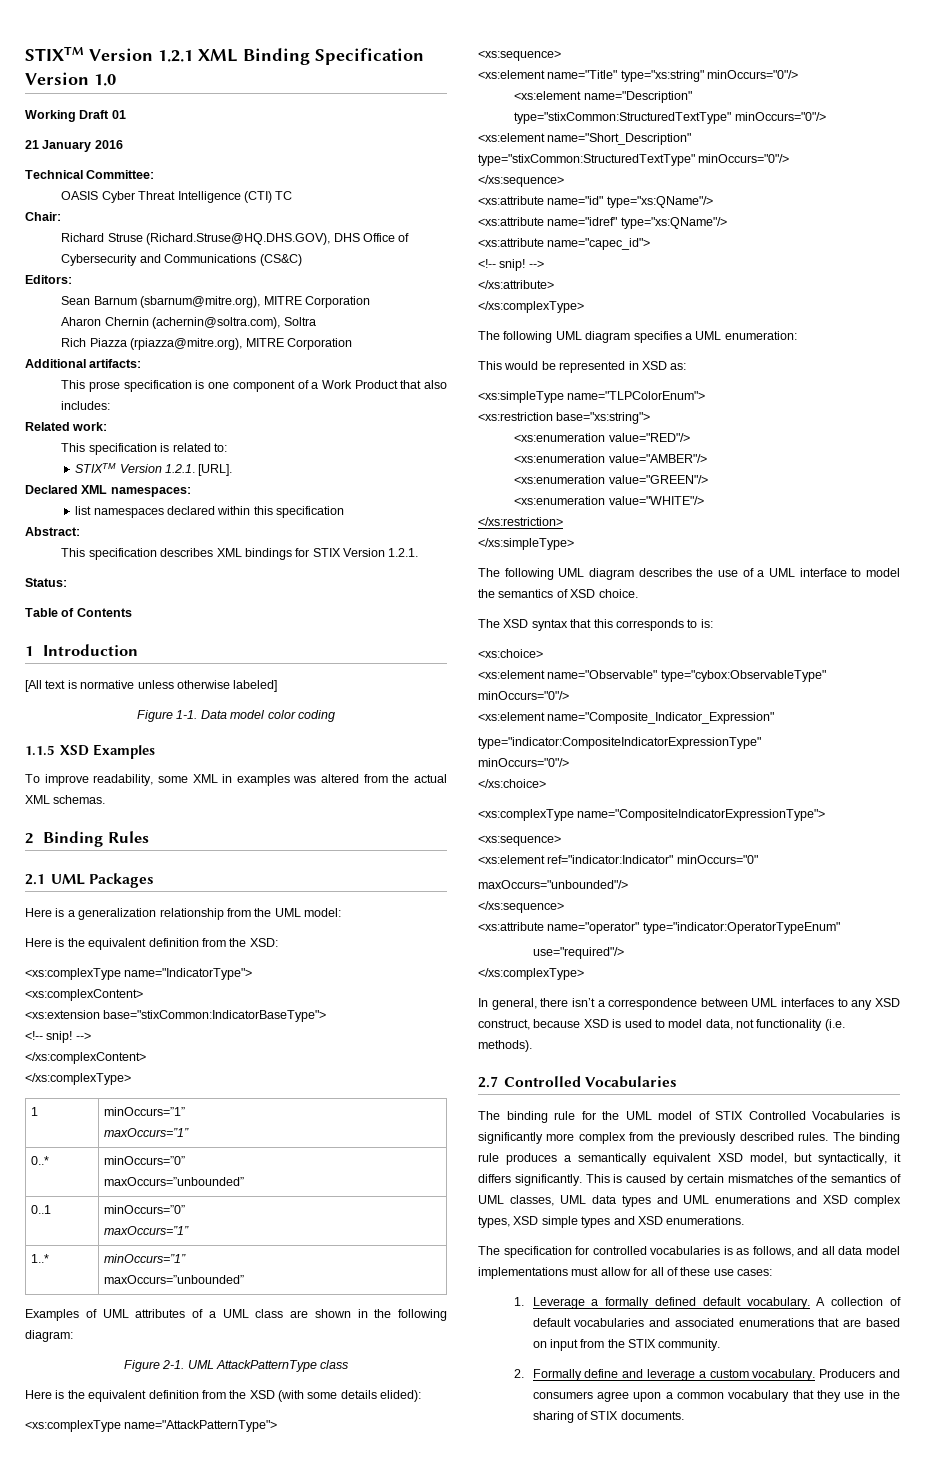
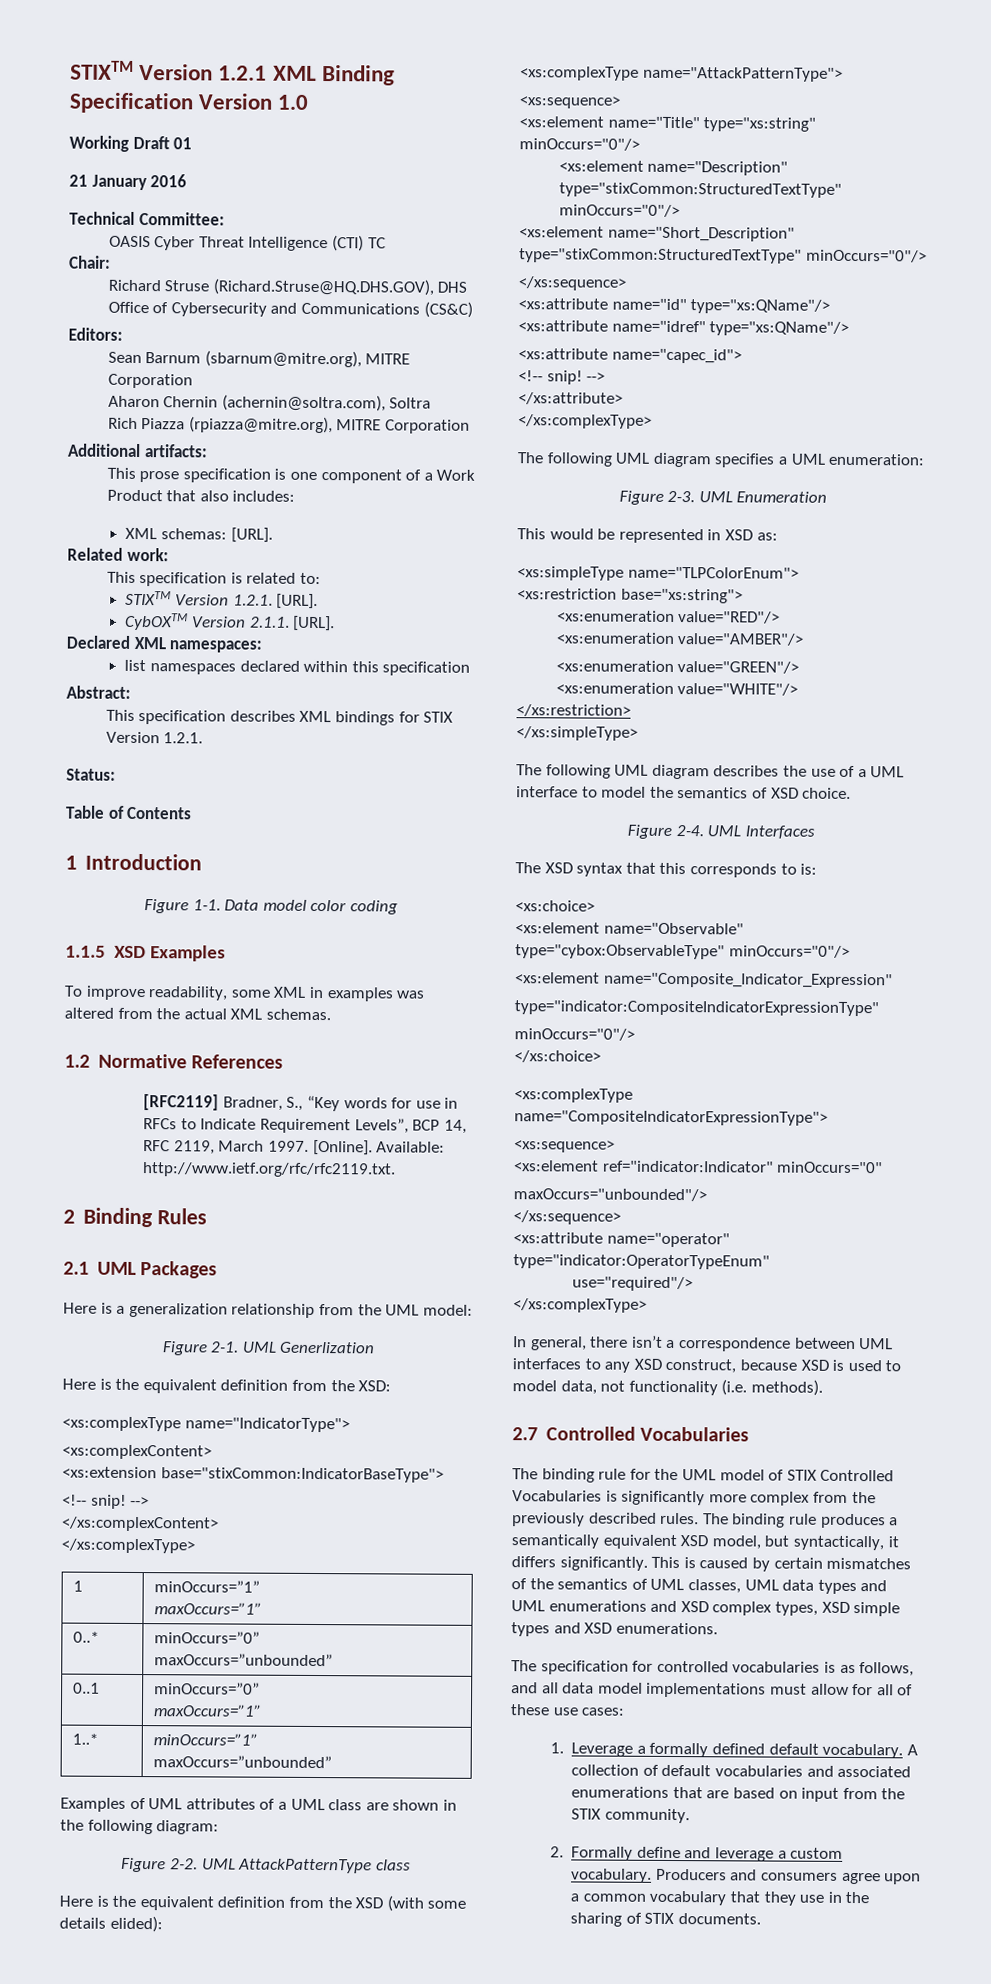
+ XML schemas: [URL].
+ CybOXTM Version 2.1.1. [URL].
- [All text is normative unless otherwise labeled]
+ 1.2 Normative References
+ [RFC2119] Bradner, S., “Key words for use in RFCs to Indicate Requirement Levels”, BCP 14, RFC 2119, March 1997. [Online]. Available: http://www.ietf.org/rfc/rfc2119.txt.
+ Figure 2-1. UML Generlization
- Figure 2-1.
+ Figure 2-2.
+ Figure 2-3. UML Enumeration
+ Figure 2-4. UML Interfaces

